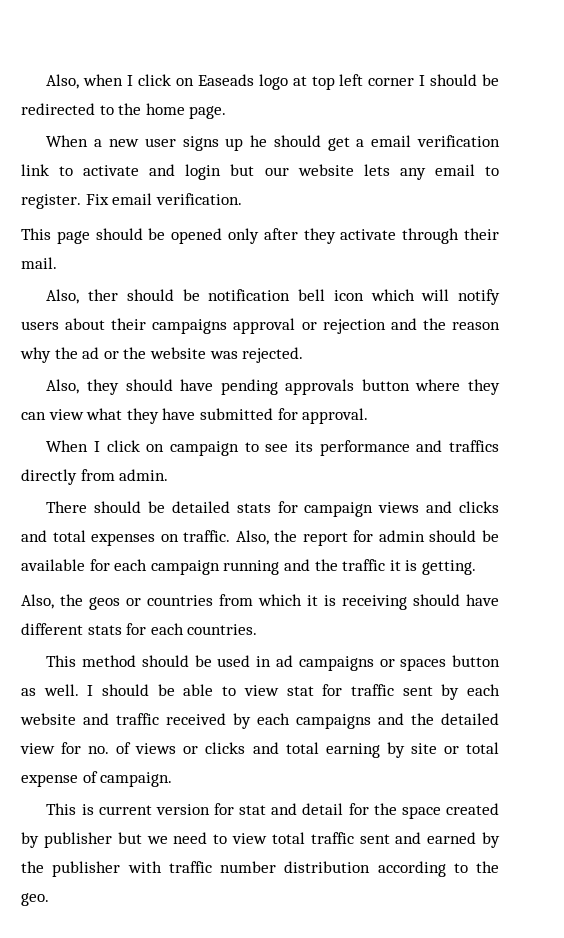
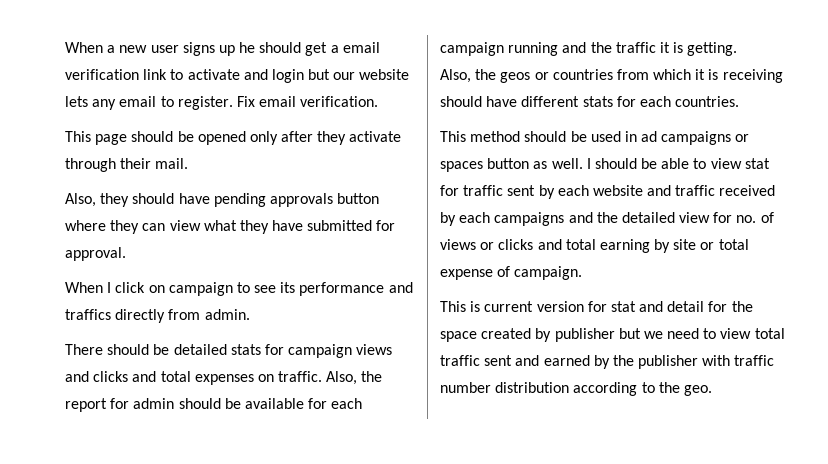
- Also, when I click on Easeads logo at top left corner I should be redirected to the home page.
- Also, ther should be notification bell icon which will notify users about their campaigns approval or rejection and the reason why the ad or the website was rejected.

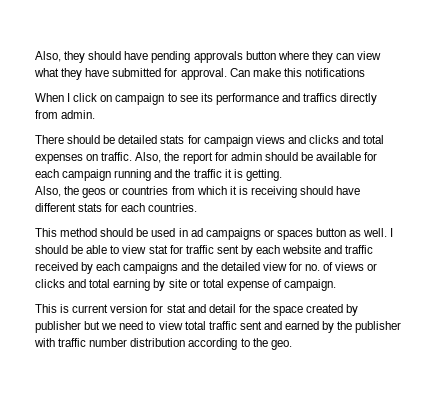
- When a new user signs up he should get a email verification link to activate and login but our website lets any email to register. Fix email verification.
- This page should be opened only after they activate through their mail.
+ Can make this notifications

